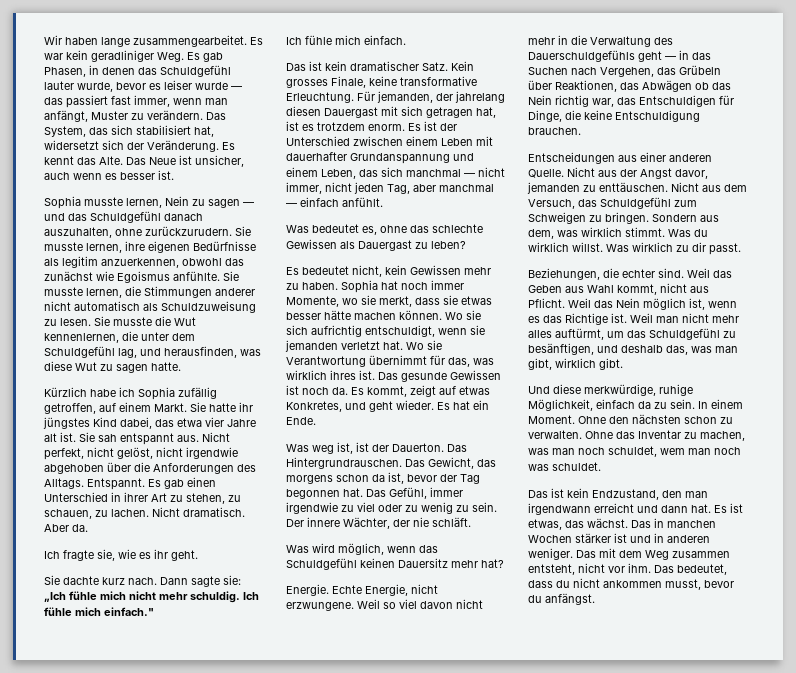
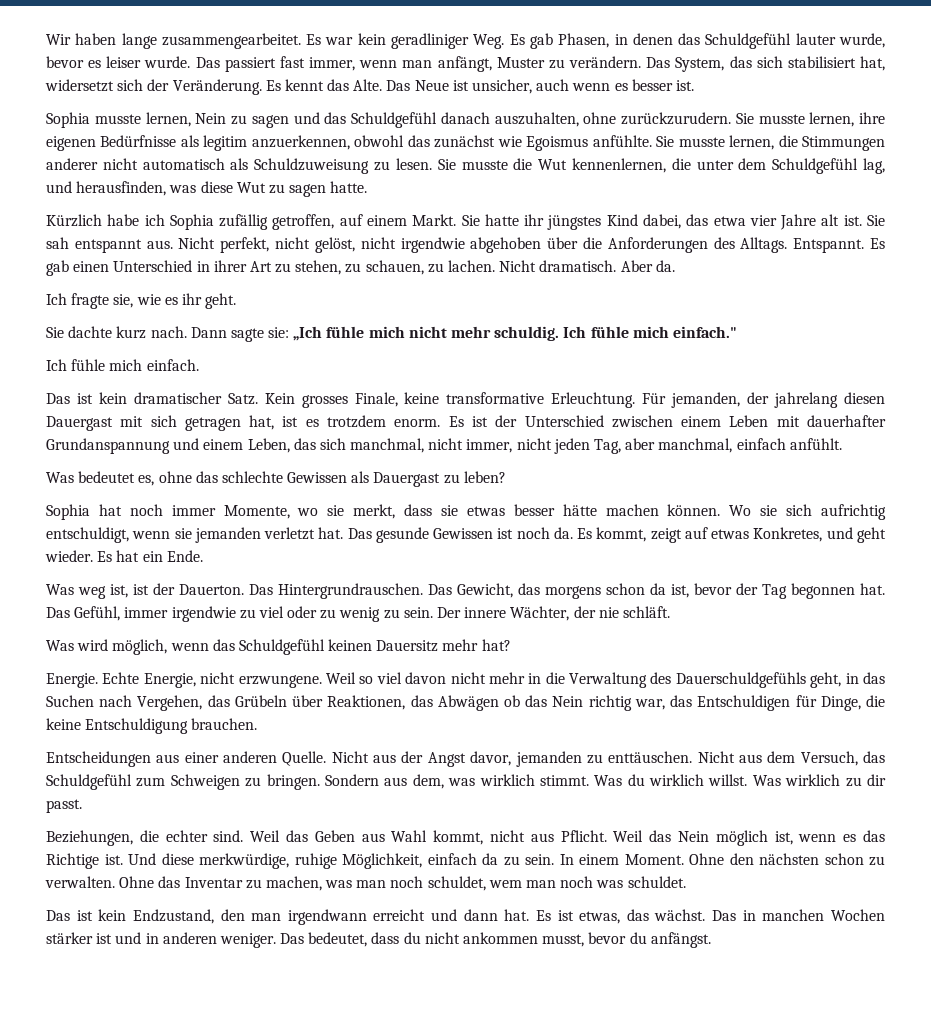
- Es war kein geradliniger Weg. Es gab Phasen, in denen das Schuldgefühl lauter wurde, bevor es leiser wurde — das passiert fast immer, wenn man anfängt, Muster zu verändern.
+ Es war kein geradliniger Weg. Es gab Phasen, in denen das Schuldgefühl lauter wurde, bevor es leiser wurde. Das passiert fast immer, wenn man anfängt, Muster zu verändern.
- Sophia musste lernen, Nein zu sagen — und das Schuldgefühl danach auszuhalten, ohne zurückzurudern.
+ Sophia musste lernen, Nein zu sagen und das Schuldgefühl danach auszuhalten, ohne zurückzurudern.
- Es ist der Unterschied zwischen einem Leben mit dauerhafter Grundanspannung und einem Leben, das sich manchmal — nicht immer, nicht jeden Tag, aber manchmal — einfach anfühlt.
+ Es ist der Unterschied zwischen einem Leben mit dauerhafter Grundanspannung und einem Leben, das sich manchmal, nicht immer, nicht jeden Tag, aber manchmal, einfach anfühlt.
- Es bedeutet nicht, kein Gewissen mehr zu haben.
- Wo sie Verantwortung übernimmt für das, was wirklich ihres ist.
- Weil so viel davon nicht mehr in die Verwaltung des Dauerschuldgefühls geht — in das Suchen nach Vergehen, das Grübeln über Reaktionen, das Abwägen ob das Nein richtig war, das Entschuldigen für Dinge, die keine Entschuldigung brauchen.
+ Weil so viel davon nicht mehr in die Verwaltung des Dauerschuldgefühls geht, in das Suchen nach Vergehen, das Grübeln über Reaktionen, das Abwägen ob das Nein richtig war, das Entschuldigen für Dinge, die keine Entschuldigung brauchen.
- Weil das Nein möglich ist, wenn es das Richtige ist. Weil man nicht mehr alles auftürmt, um das Schuldgefühl zu besänftigen, und deshalb das, was man gibt, wirklich gibt.
- Und diese merkwürdige, ruhige Möglichkeit, einfach da zu sein.
+ Weil das Nein möglich ist, wenn es das Richtige ist. Und diese merkwürdige, ruhige Möglichkeit, einfach da zu sein.
- Das mit dem Weg zusammen entsteht, nicht vor ihm. Das bedeutet, dass du nicht ankommen musst, bevor du anfängst.
+ Das bedeutet, dass du nicht ankommen musst, bevor du anfängst.

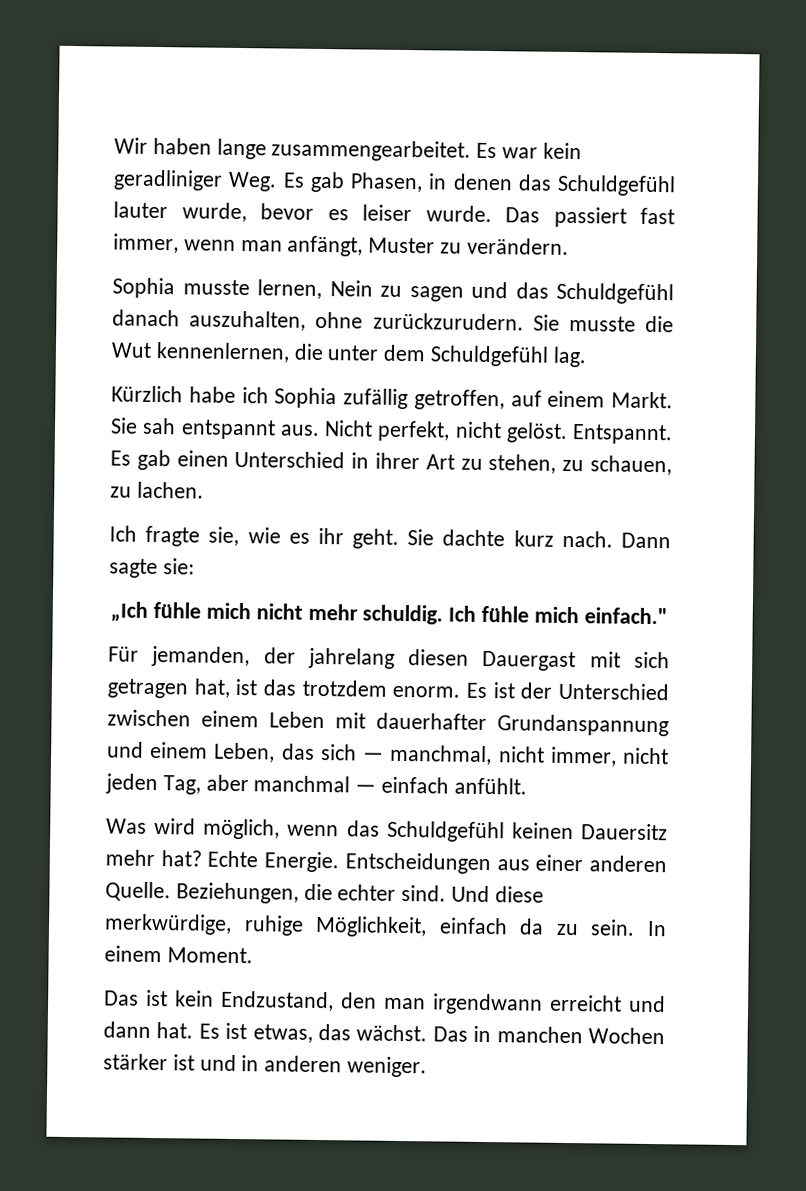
- Das System, das sich stabilisiert hat, widersetzt sich der Veränderung. Es kennt das Alte. Das Neue ist unsicher, auch wenn es besser ist.
- Sie musste lernen, ihre eigenen Bedürfnisse als legitim anzuerkennen, obwohl das zunächst wie Egoismus anfühlte. Sie musste lernen, die Stimmungen anderer nicht automatisch als Schuldzuweisung zu lesen. Sie musste die Wut kennenlernen, die unter dem Schuldgefühl lag, und herausfinden, was diese Wut zu sagen hatte.
+ Sie musste die Wut kennenlernen, die unter dem Schuldgefühl lag.
- Sie hatte ihr jüngstes Kind dabei, das etwa vier Jahre alt ist. Sie sah entspannt aus.
+ Sie sah entspannt aus.
- Nicht perfekt, nicht gelöst, nicht irgendwie abgehoben über die Anforderungen des Alltags.
+ Nicht perfekt, nicht gelöst.
- Nicht dramatisch. Aber da.
- Ich fragte sie, wie es ihr geht.
- Sie dachte kurz nach.
+ Ich fragte sie, wie es ihr geht. Sie dachte kurz nach.
- Dann sagte sie: „Ich fühle mich nicht mehr schuldig.
+ Dann sagte sie:
+ „Ich fühle mich nicht mehr schuldig.
- Ich fühle mich einfach.
- Das ist kein dramatischer Satz. Kein grosses Finale, keine transformative Erleuchtung. Für jemanden, der jahrelang diesen Dauergast mit sich getragen hat, ist es trotzdem enorm.
+ Für jemanden, der jahrelang diesen Dauergast mit sich getragen hat, ist das trotzdem enorm.
- Es ist der Unterschied zwischen einem Leben mit dauerhafter Grundanspannung und einem Leben, das sich manchmal, nicht immer, nicht jeden Tag, aber manchmal, einfach anfühlt.
+ Es ist der Unterschied zwischen einem Leben mit dauerhafter Grundanspannung und einem Leben, das sich — manchmal, nicht immer, nicht jeden Tag, aber manchmal — einfach anfühlt.
- Was bedeutet es, ohne das schlechte Gewissen als Dauergast zu leben?
- Sophia hat noch immer Momente, wo sie merkt, dass sie etwas besser hätte machen können. Wo sie sich aufrichtig entschuldigt, wenn sie jemanden verletzt hat. Das gesunde Gewissen ist noch da. Es kommt, zeigt auf etwas Konkretes, und geht wieder. Es hat ein Ende.
- Was weg ist, ist der Dauerton. Das Hintergrundrauschen. Das Gewicht, das morgens schon da ist, bevor der Tag begonnen hat. Das Gefühl, immer irgendwie zu viel oder zu wenig zu sein. Der innere Wächter, der nie schläft.
- Was wird möglich, wenn das Schuldgefühl keinen Dauersitz mehr hat?
- Energie. Echte Energie, nicht erzwungene. Weil so viel davon nicht mehr in die Verwaltung des Dauerschuldgefühls geht, in das Suchen nach Vergehen, das Grübeln über Reaktionen, das Abwägen ob das Nein richtig war, das Entschuldigen für Dinge, die keine Entschuldigung brauchen.
- Entscheidungen aus einer anderen Quelle.
+ Was wird möglich, wenn das Schuldgefühl keinen Dauersitz mehr hat? Echte Energie. Entscheidungen aus einer anderen Quelle.
- Nicht aus der Angst davor, jemanden zu enttäuschen. Nicht aus dem Versuch, das Schuldgefühl zum Schweigen zu bringen. Sondern aus dem, was wirklich stimmt. Was du wirklich willst. Was wirklich zu dir passt.
- Beziehungen, die echter sind. Weil das Geben aus Wahl kommt, nicht aus Pflicht. Weil das Nein möglich ist, wenn es das Richtige ist.
+ Beziehungen, die echter sind.
- Ohne den nächsten schon zu verwalten. Ohne das Inventar zu machen, was man noch schuldet, wem man noch was schuldet.
- Das bedeutet, dass du nicht ankommen musst, bevor du anfängst.

